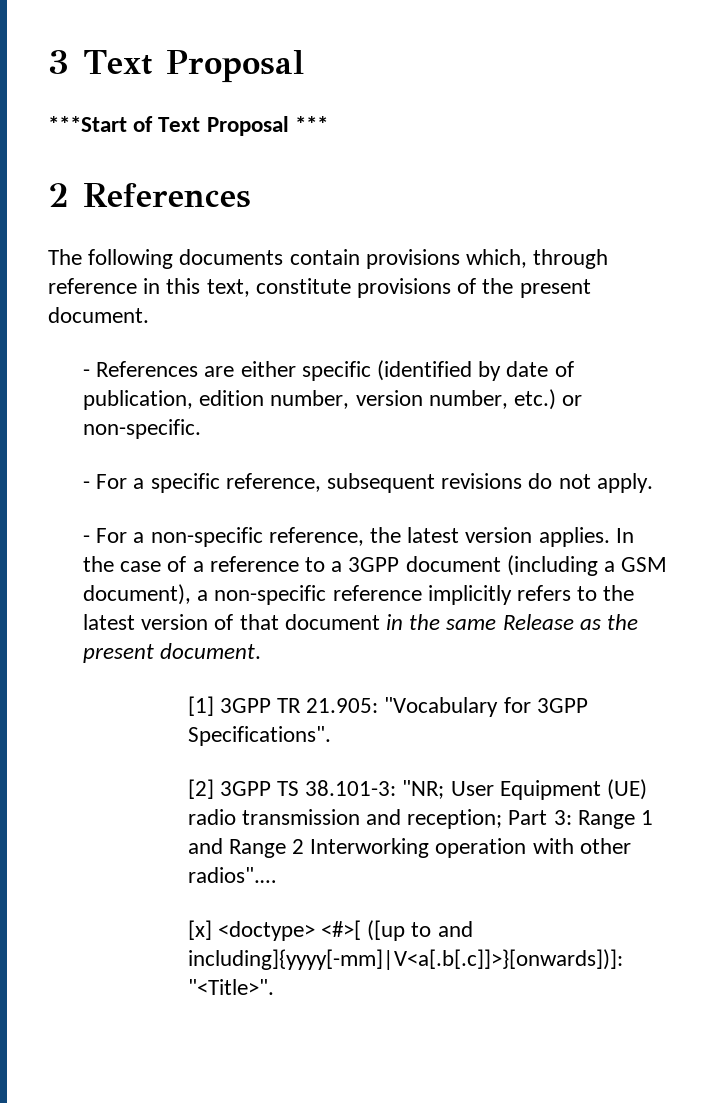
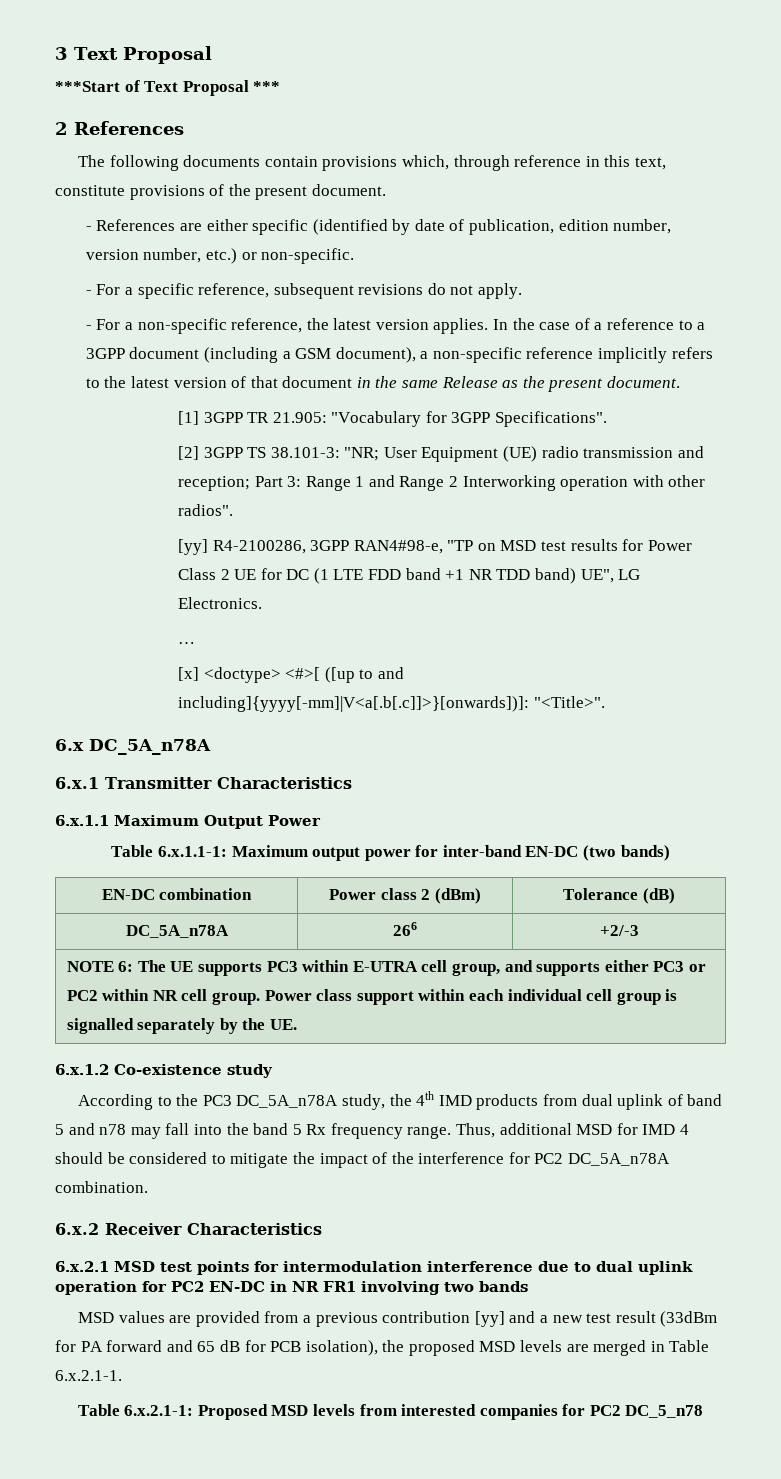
- [2] 3GPP TS 38.101-3: "NR; User Equipment (UE) radio transmission and reception; Part 3: Range 1 and Range 2 Interworking operation with other radios".…
+ [2] 3GPP TS 38.101-3: "NR; User Equipment (UE) radio transmission and reception; Part 3: Range 1 and Range 2 Interworking operation with other radios".
+ [yy] R4-2100286, 3GPP RAN4#98-e, "TP on MSD test results for Power Class 2 UE for DC (1 LTE FDD band +1 NR TDD band) UE", LG Electronics.
+ …
+ 6.x DC_5A_n78A
+ 6.x.1 Transmitter Characteristics
+ 6.x.1.1 Maximum Output Power
+ Table 6.x.1.1-1: Maximum output power for inter-band EN-DC (two bands)
+ EN-DC combination | Power class 2 (dBm) | Tolerance (dB)
+ DC_5A_n78A | 266 | +2/-3
+ NOTE 6: The UE supports PC3 within E-UTRA cell group, and supports either PC3 or PC2 within NR cell group. Power class support within each individual cell group is signalled separately by the UE.
+ 6.x.1.2 Co-existence study
+ According to the PC3 DC_5A_n78A study, the 4th IMD products from dual uplink of band 5 and n78 may fall into the band 5 Rx frequency range. Thus, additional MSD for IMD 4 should be considered to mitigate the impact of the interference for PC2 DC_5A_n78A combination.
+ 6.x.2 Receiver Characteristics
+ 6.x.2.1 MSD test points for intermodulation interference due to dual uplink operation for PC2 EN-DC in NR FR1 involving two bands
+ MSD values are provided from a previous contribution [yy] and a new test result (33dBm for PA forward and 65 dB for PCB isolation), the proposed MSD levels are merged in Table 6.x.2.1-1.
+ Table 6.x.2.1-1: Proposed MSD levels from interested companies for PC2 DC_5_n78

